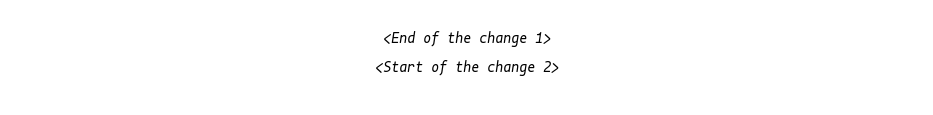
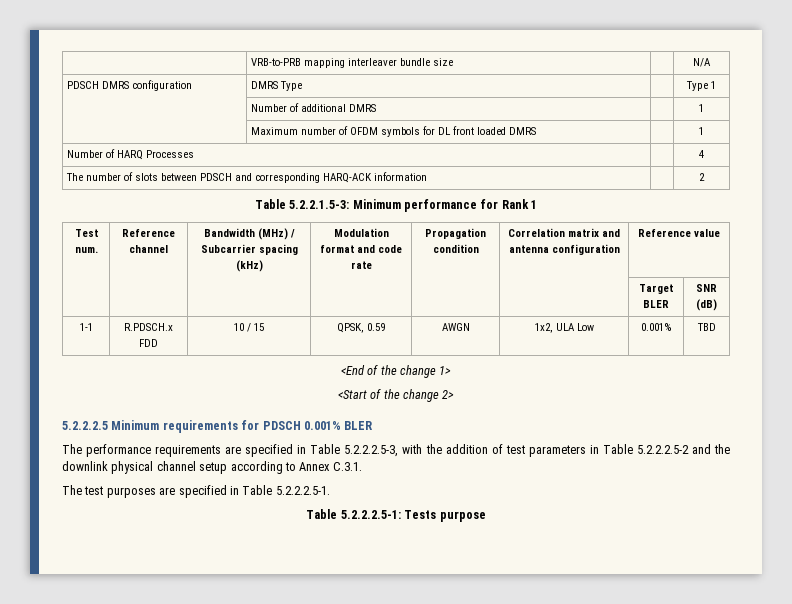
+ | VRB-to-PRB mapping interleaver bundle size | | N/A
+ PDSCH DMRS configuration | DMRS Type | | Type 1
+ | Number of additional DMRS | | 1
+ | Maximum number of OFDM symbols for DL front loaded DMRS | | 1
+ Number of HARQ Processes | | 4
+ The number of slots between PDSCH and corresponding HARQ-ACK information | | 2
+ Table 5.2.2.1.5-3: Minimum performance for Rank 1
+ Test num. | Reference channel | Bandwidth (MHz) / Subcarrier spacing (kHz) | Modulation format and code rate | Propagation condition | Correlation matrix and antenna configuration | Reference value
+ | | | | | | Target BLER | SNR (dB)
+ 1-1 | R.PDSCH.x FDD | 10 / 15 | QPSK, 0.59 | AWGN | 1x2, ULA Low | 0.001% | TBD
+ 5.2.2.2.5 Minimum requirements for PDSCH 0.001% BLER
+ The performance requirements are specified in Table 5.2.2.2.5-3, with the addition of test parameters in Table 5.2.2.2.5-2 and the downlink physical channel setup according to Annex C.3.1.
+ The test purposes are specified in Table 5.2.2.2.5-1.
+ Table 5.2.2.2.5-1: Tests purpose

